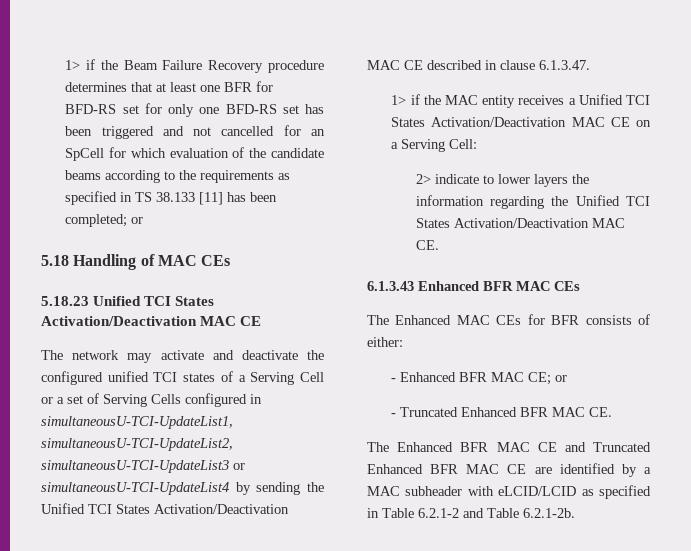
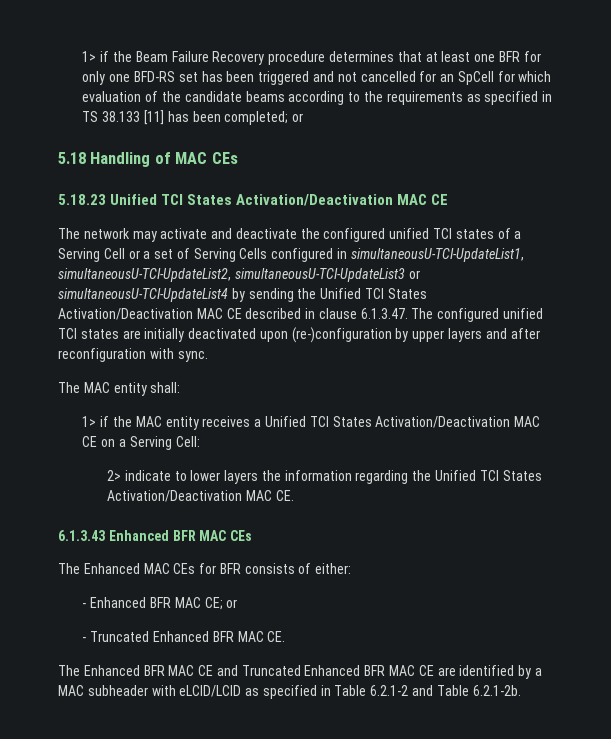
- 1> if the Beam Failure Recovery procedure determines that at least one BFR for BFD-RS set for only one BFD-RS set has been triggered and not cancelled for an SpCell for which evaluation of the candidate beams according to the requirements as specified in TS 38.133 [11] has been completed; or
+ 1> if the Beam Failure Recovery procedure determines that at least one BFR for only one BFD-RS set has been triggered and not cancelled for an SpCell for which evaluation of the candidate beams according to the requirements as specified in TS 38.133 [11] has been completed; or
- The network may activate and deactivate the configured unified TCI states of a Serving Cell or a set of Serving Cells configured in simultaneousU-TCI-UpdateList1, simultaneousU-TCI-UpdateList2, simultaneousU-TCI-UpdateList3 or simultaneousU-TCI-UpdateList4 by sending the Unified TCI States Activation/Deactivation MAC CE described in clause 6.1.3.47.
+ The network may activate and deactivate the configured unified TCI states of a Serving Cell or a set of Serving Cells configured in simultaneousU-TCI-UpdateList1, simultaneousU-TCI-UpdateList2, simultaneousU-TCI-UpdateList3 or simultaneousU-TCI-UpdateList4 by sending the Unified TCI States Activation/Deactivation MAC CE described in clause 6.1.3.47. The configured unified TCI states are initially deactivated upon (re-)configuration by upper layers and after reconfiguration with sync.
+ The MAC entity shall:

